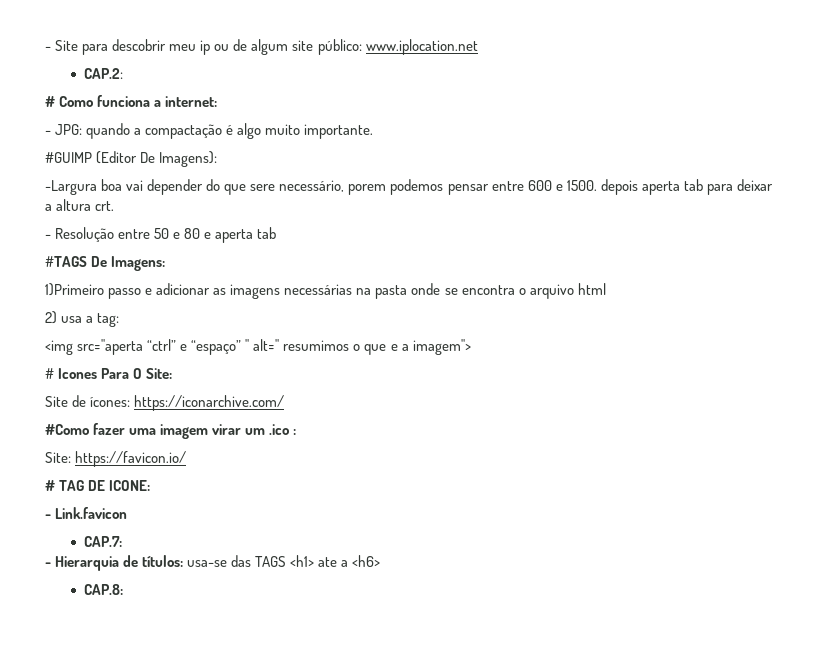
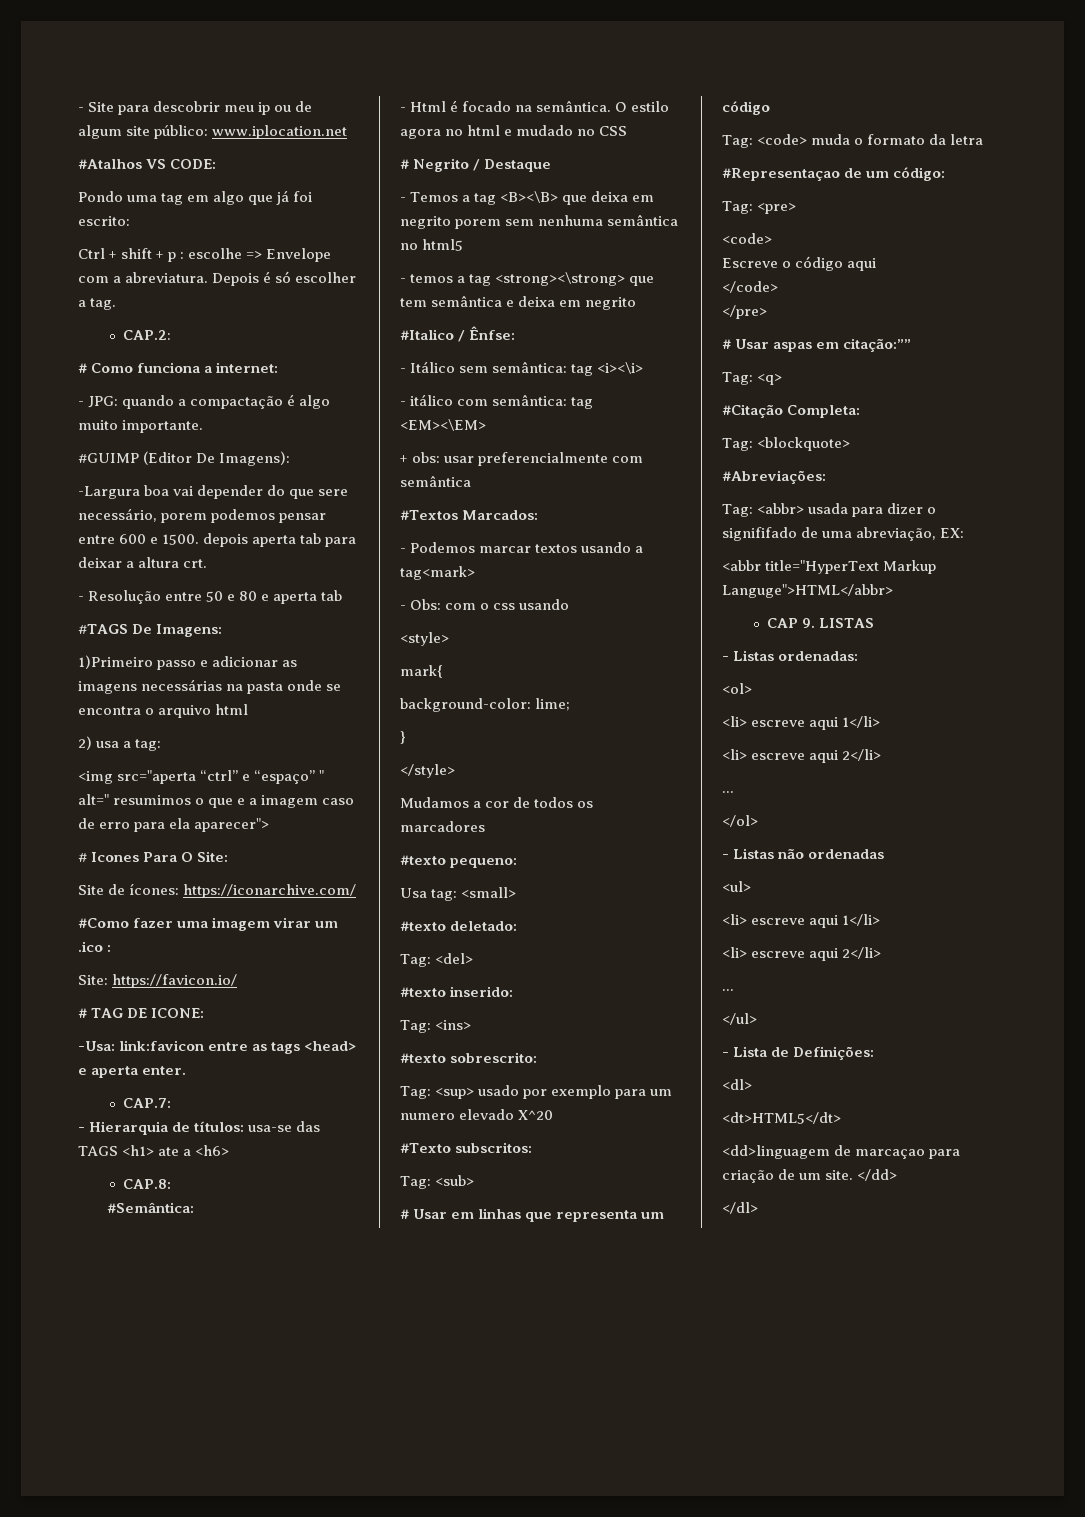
+ #Atalhos VS CODE:
+ Pondo uma tag em algo que já foi escrito:
+ Ctrl + shift + p : escolhe => Envelope com a abreviatura. Depois é só escolher a tag.
- <img src="aperta “ctrl” e “espaço” " alt=" resumimos o que e a imagem">
+ <img src="aperta “ctrl” e “espaço” " alt=" resumimos o que e a imagem caso de erro para ela aparecer">
- - Link.favicon
+ -Usa: link:favicon entre as tags <head> e aperta enter.
+ #Semântica:
+ - Html é focado na semântica. O estilo agora no html e mudado no CSS
+ # Negrito / Destaque
+ - Temos a tag <B><\B> que deixa em negrito porem sem nenhuma semântica no html5
+ - temos a tag <strong><\strong> que tem semântica e deixa em negrito
+ #Italico / Ênfse:
+ - Itálico sem semântica: tag <i><\i>
+ - itálico com semântica: tag <EM><\EM>
+ + obs: usar preferencialmente com semântica
+ #Textos Marcados:
+ - Podemos marcar textos usando a tag<mark>
+ - Obs: com o css usando
+ <style>
+ mark{
+ background-color: lime;
+ }
+ </style>
+ Mudamos a cor de todos os marcadores
+ #texto pequeno:
+ Usa tag: <small>
+ #texto deletado:
+ Tag: <del>
+ #texto inserido:
+ Tag: <ins>
+ #texto sobrescrito:
+ Tag: <sup> usado por exemplo para um numero elevado X^20
+ #Texto subscritos:
+ Tag: <sub>
+ # Usar em linhas que representa um código
+ Tag: <code> muda o formato da letra
+ #Representaçao de um código:
+ Tag: <pre>
+ <code>
+ Escreve o código aqui
+ </code>
+ </pre>
+ # Usar aspas em citação:””
+ Tag: <q>
+ #Citação Completa:
+ Tag: <blockquote>
+ #Abreviações:
+ Tag: <abbr> usada para dizer o signififado de uma abreviação, EX:
+ <abbr title="HyperText Markup Languge">HTML</abbr>
+ CAP 9. LISTAS
+ - Listas ordenadas:
+ <ol>
+ <li> escreve aqui 1</li>
+ <li> escreve aqui 2</li>
+ ...
+ </ol>
+ - Listas não ordenadas
+ <ul>
+ <li> escreve aqui 1</li>
+ <li> escreve aqui 2</li>
+ ...
+ </ul>
+ - Lista de Definições:
+ <dl>
+ <dt>HTML5</dt>
+ <dd>linguagem de marcaçao para criação de um site. </dd>
+ </dl>

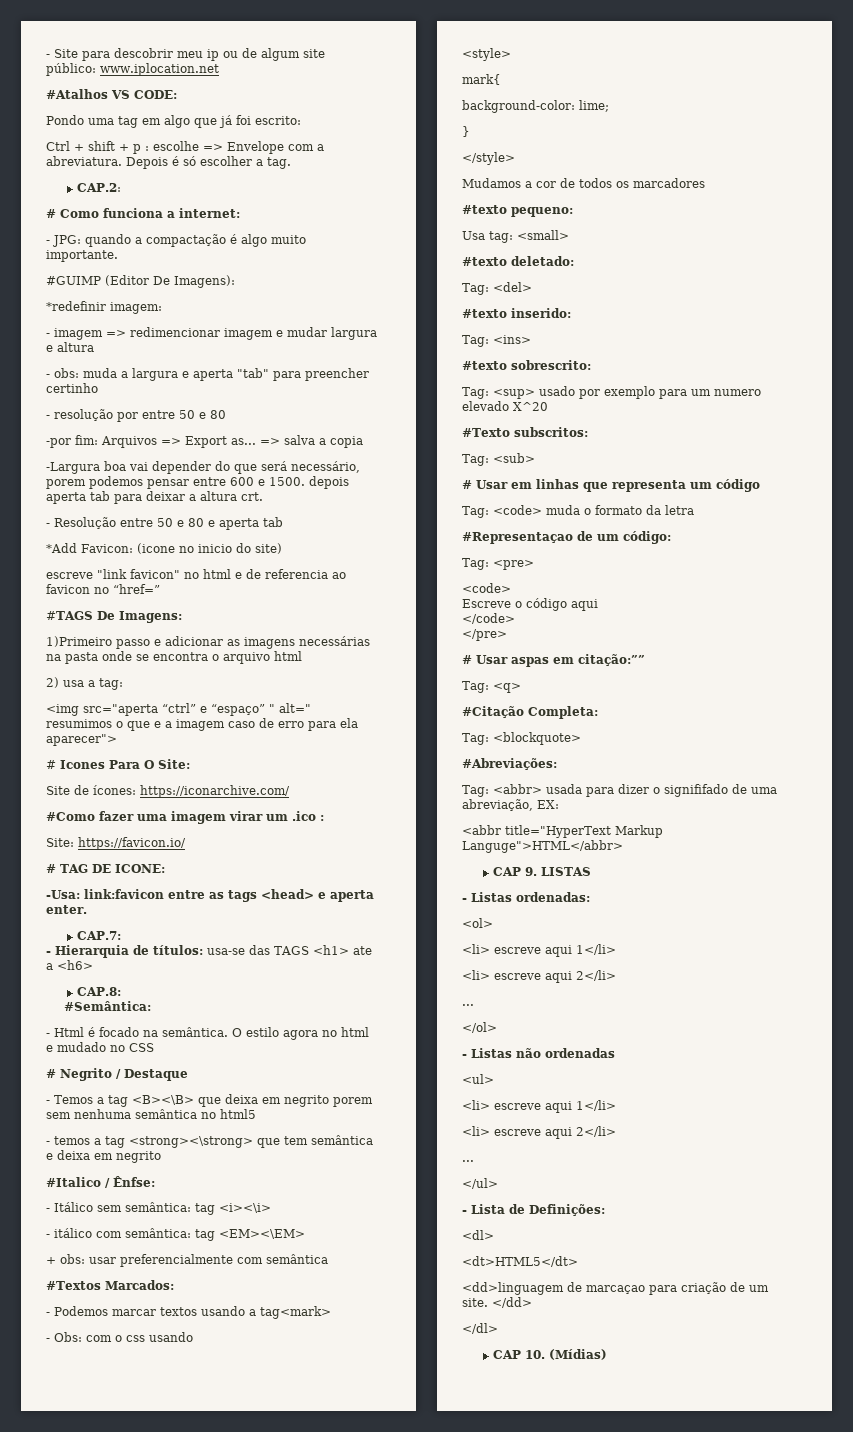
+ *redefinir imagem:
+ - imagem => redimencionar imagem e mudar largura e altura
+ - obs: muda a largura e aperta "tab" para preencher certinho
+ - resolução por entre 50 e 80
+ -por fim: Arquivos => Export as... => salva a copia
- -Largura boa vai depender do que sere necessário, porem podemos pensar entre 600 e 1500. depois aperta tab para deixar a altura crt.
+ -Largura boa vai depender do que será necessário, porem podemos pensar entre 600 e 1500. depois aperta tab para deixar a altura crt.
+ *Add Favicon: (icone no inicio do site)
+ escreve "link favicon" no html e de referencia ao favicon no “href=”
+ CAP 10. (Mídias)

